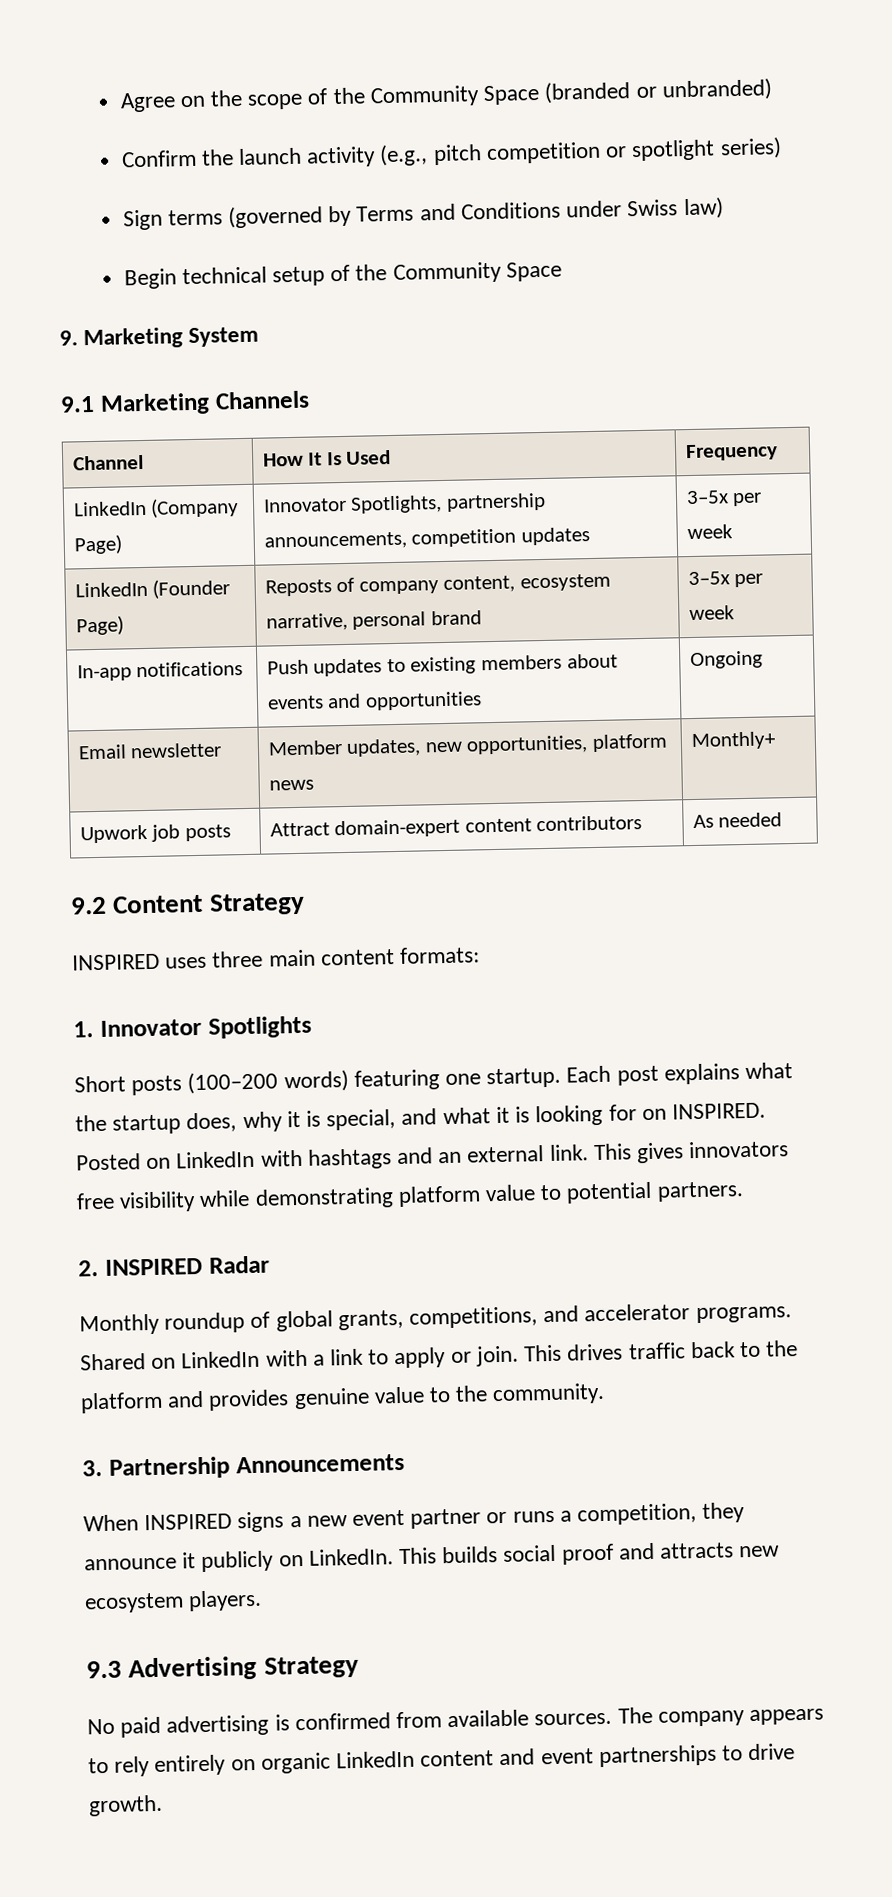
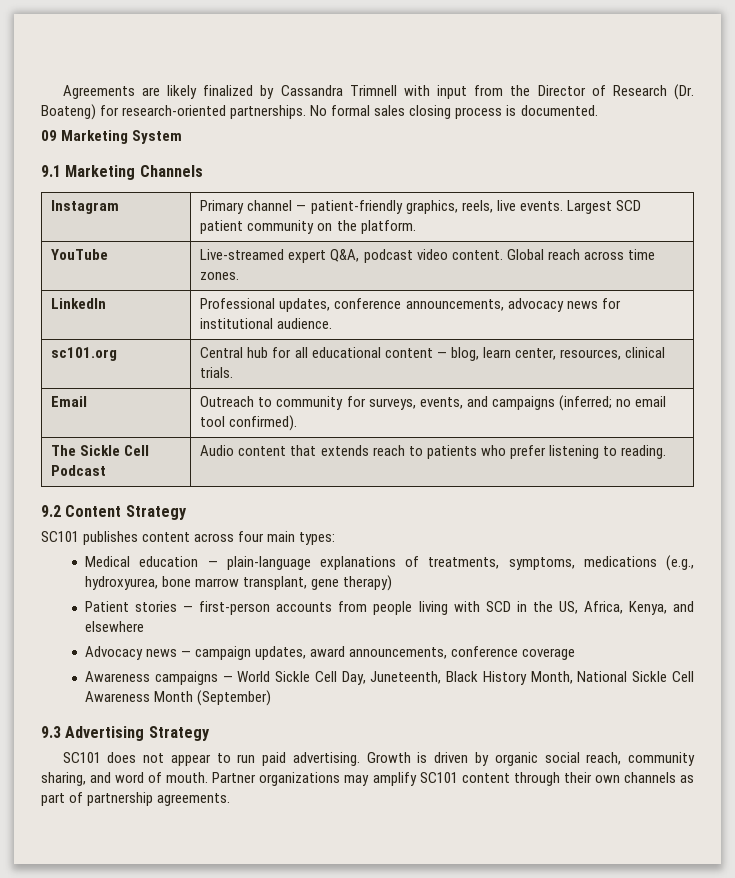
- Agree on the scope of the Community Space (branded or unbranded)
- Confirm the launch activity (e.g., pitch competition or spotlight series)
- Sign terms (governed by Terms and Conditions under Swiss law)
- Begin technical setup of the Community Space
- 9. Marketing System
+ Agreements are likely finalized by Cassandra Trimnell with input from the Director of Research (Dr. Boateng) for research-oriented partnerships. No formal sales closing process is documented.
+ 09 Marketing System
- Channel | How It Is Used | Frequency
- LinkedIn (Company Page) | Innovator Spotlights, partnership announcements, competition updates | 3–5x per week
- LinkedIn (Founder Page) | Reposts of company content, ecosystem narrative, personal brand | 3–5x per week
- In-app notifications | Push updates to existing members about events and opportunities | Ongoing
- Email newsletter | Member updates, new opportunities, platform news | Monthly+
- Upwork job posts | Attract domain-expert content contributors | As needed
+ Instagram | Primary channel — patient-friendly graphics, reels, live events. Largest SCD patient community on the platform.
+ YouTube | Live-streamed expert Q&A, podcast video content. Global reach across time zones.
+ LinkedIn | Professional updates, conference announcements, advocacy news for institutional audience.
+ sc101.org | Central hub for all educational content — blog, learn center, resources, clinical trials.
+ Email | Outreach to community for surveys, events, and campaigns (inferred; no email tool confirmed).
+ The Sickle Cell Podcast | Audio content that extends reach to patients who prefer listening to reading.
  9.2 Content Strategy
- INSPIRED uses three main content formats:
- 1. Innovator Spotlights
- Short posts (100–200 words) featuring one startup. Each post explains what the startup does, why it is special, and what it is looking for on INSPIRED. Posted on LinkedIn with hashtags and an external link. This gives innovators free visibility while demonstrating platform value to potential partners.
- 2. INSPIRED Radar
- Monthly roundup of global grants, competitions, and accelerator programs. Shared on LinkedIn with a link to apply or join. This drives traffic back to the platform and provides genuine value to the community.
- 3. Partnership Announcements
- When INSPIRED signs a new event partner or runs a competition, they announce it publicly on LinkedIn. This builds social proof and attracts new ecosystem players.
+ SC101 publishes content across four main types:
+ Medical education — plain-language explanations of treatments, symptoms, medications (e.g., hydroxyurea, bone marrow transplant, gene therapy)
+ Patient stories — first-person accounts from people living with SCD in the US, Africa, Kenya, and elsewhere
+ Advocacy news — campaign updates, award announcements, conference coverage
+ Awareness campaigns — World Sickle Cell Day, Juneteenth, Black History Month, National Sickle Cell Awareness Month (September)
  9.3 Advertising Strategy
- No paid advertising is confirmed from available sources. The company appears to rely entirely on organic LinkedIn content and event partnerships to drive growth.
+ SC101 does not appear to run paid advertising. Growth is driven by organic social reach, community sharing, and word of mouth. Partner organizations may amplify SC101 content through their own channels as part of partnership agreements.

